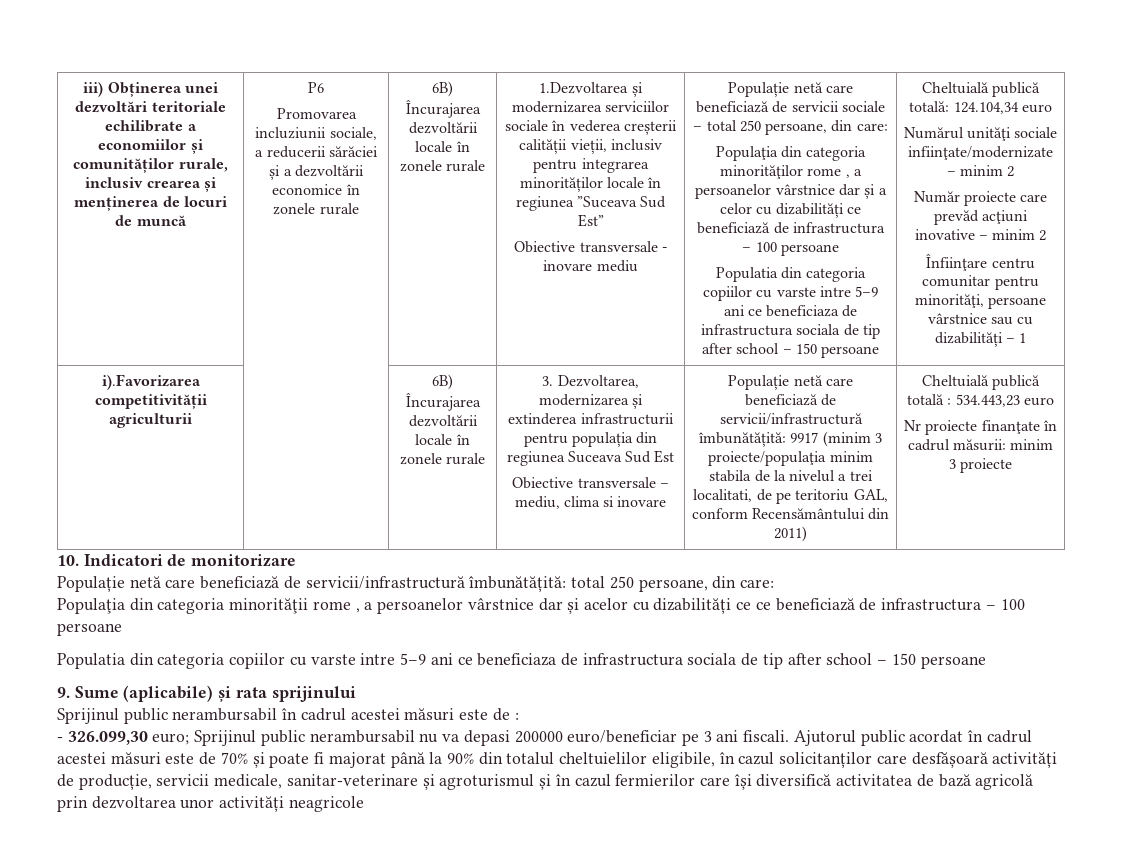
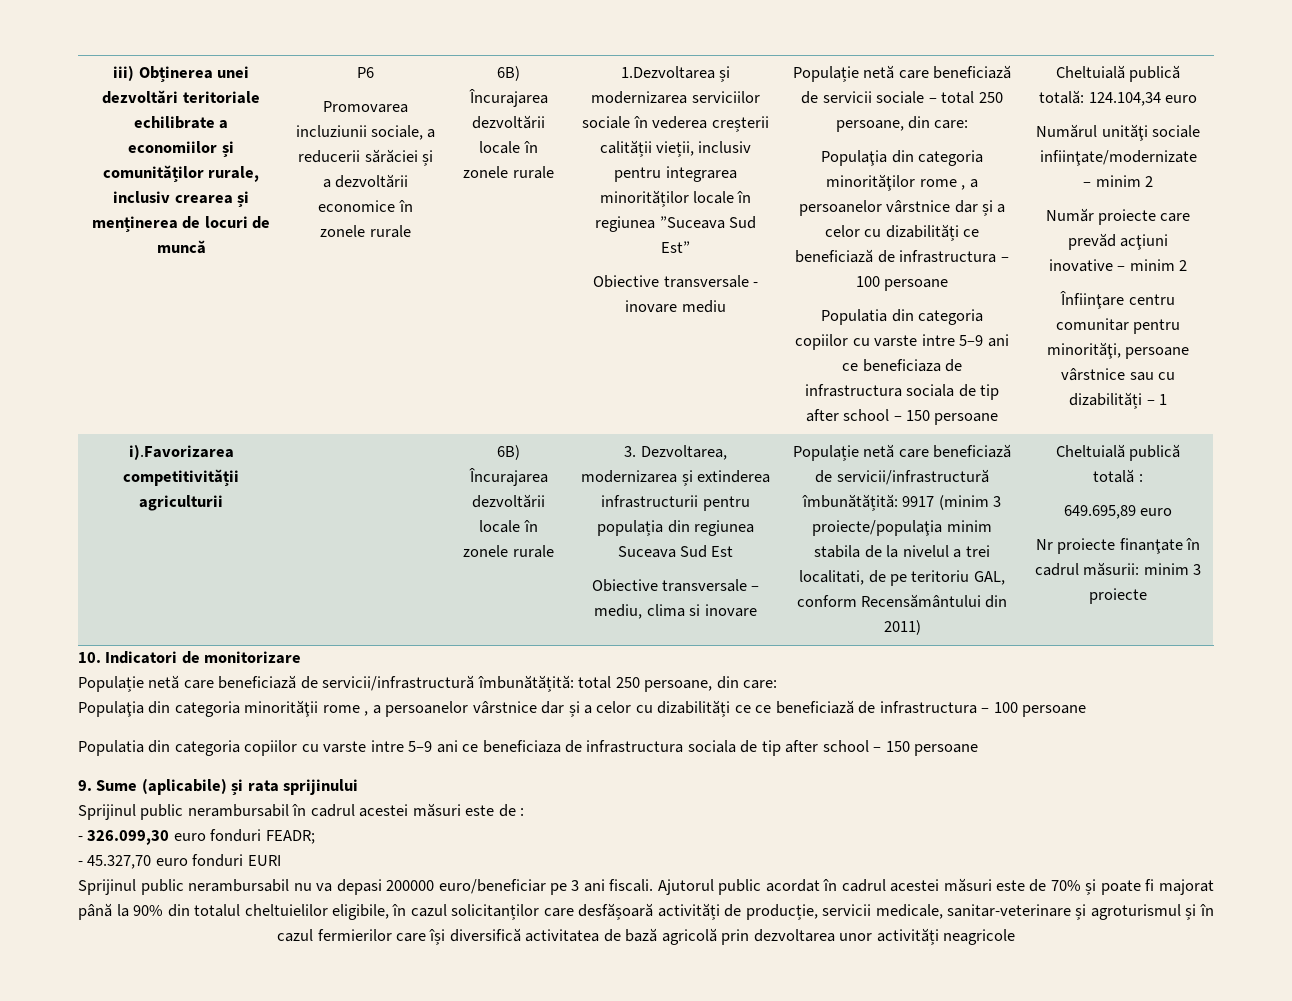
- Cheltuială publică totală : 534.443,23 euro
+ Cheltuială publică totală :
+ 649.695,89 euro
- Populaţia din categoria minorităţii rome , a persoanelor vârstnice dar și acelor cu dizabilități ce ce beneficiază de infrastructura – 100 persoane
+ Populaţia din categoria minorităţii rome , a persoanelor vârstnice dar și a celor cu dizabilități ce ce beneficiază de infrastructura – 100 persoane
- - 326.099,30 euro; Sprijinul public nerambursabil nu va depasi 200000 euro/beneficiar pe 3 ani fiscali.
+ - 326.099,30 euro fonduri FEADR;
+ - 45.327,70 euro fonduri EURI
+ Sprijinul public nerambursabil nu va depasi 200000 euro/beneficiar pe 3 ani fiscali.

